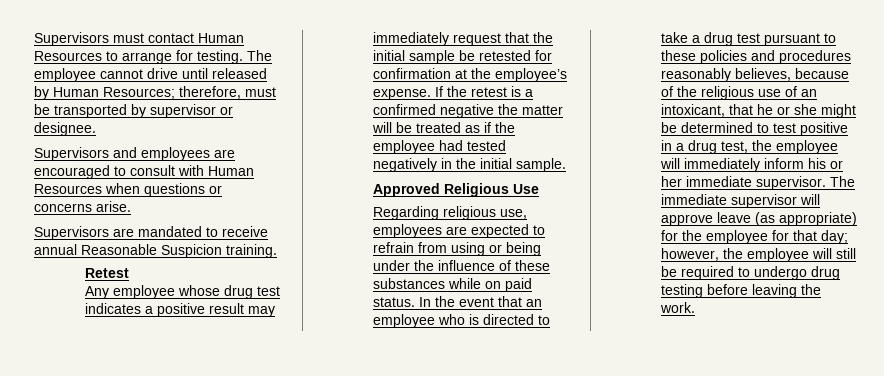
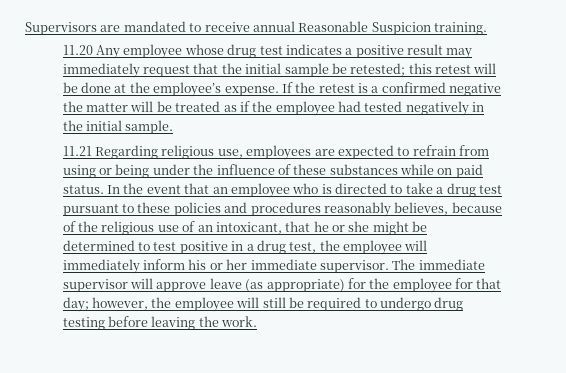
- Supervisors must contact Human Resources to arrange for testing. The employee cannot drive until released by Human Resources; therefore, must be transported by supervisor or designee.
- Supervisors and employees are encouraged to consult with Human Resources when questions or concerns arise.
- Retest
- Any employee whose drug test indicates a positive result may immediately request that the initial sample be retested for confirmation at the employee’s expense.
+ 11.20 Any employee whose drug test indicates a positive result may immediately request that the initial sample be retested; this retest will be done at the employee’s expense.
- Approved Religious Use
- Regarding religious use, employees are expected to refrain from using or being under the influence of these substances while on paid status.
+ 11.21 Regarding religious use, employees are expected to refrain from using or being under the influence of these substances while on paid status.

